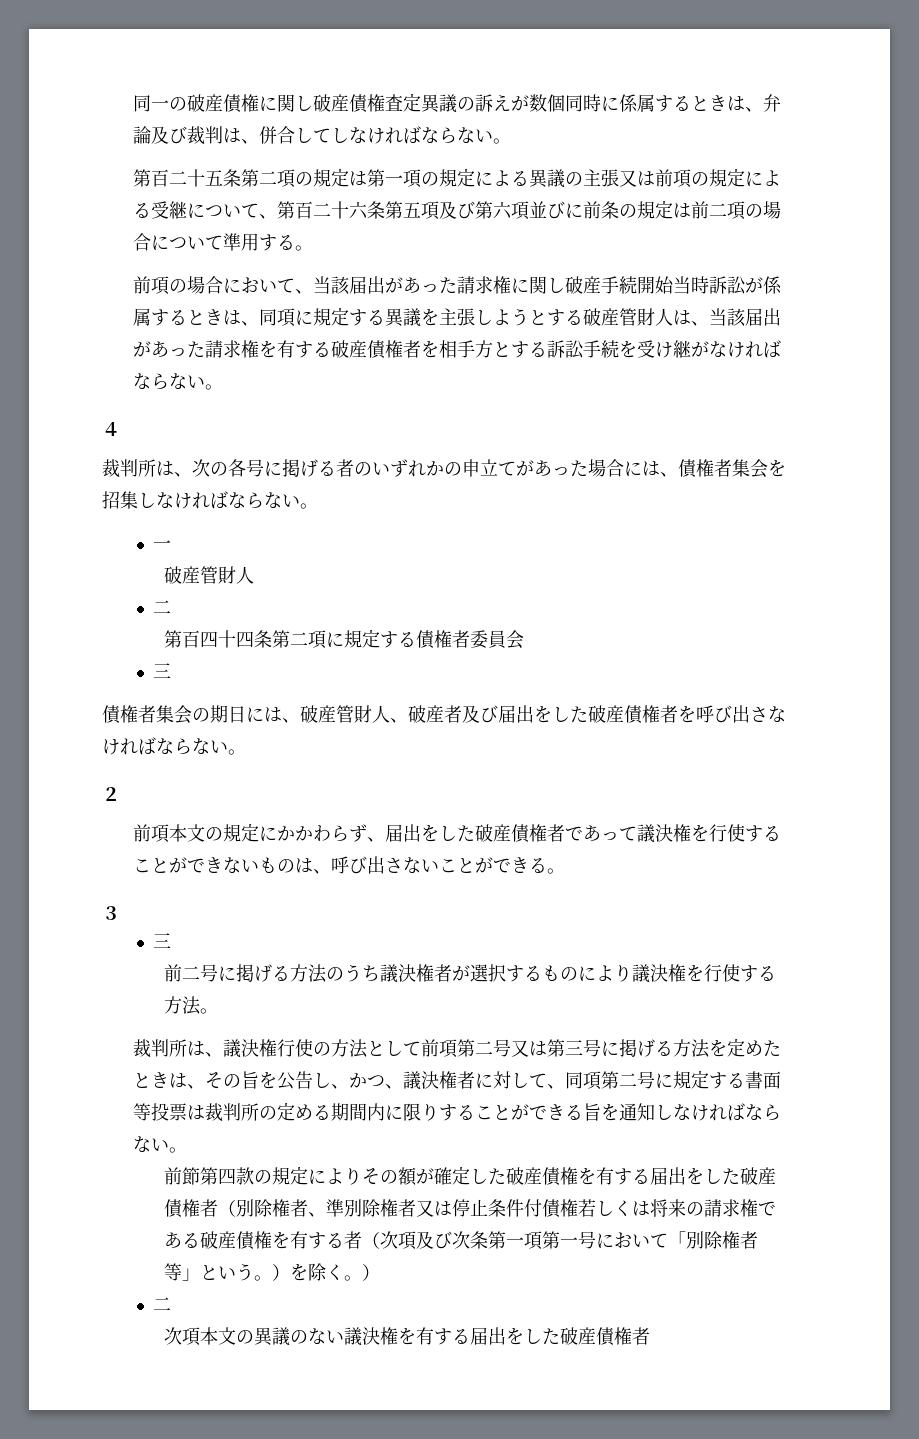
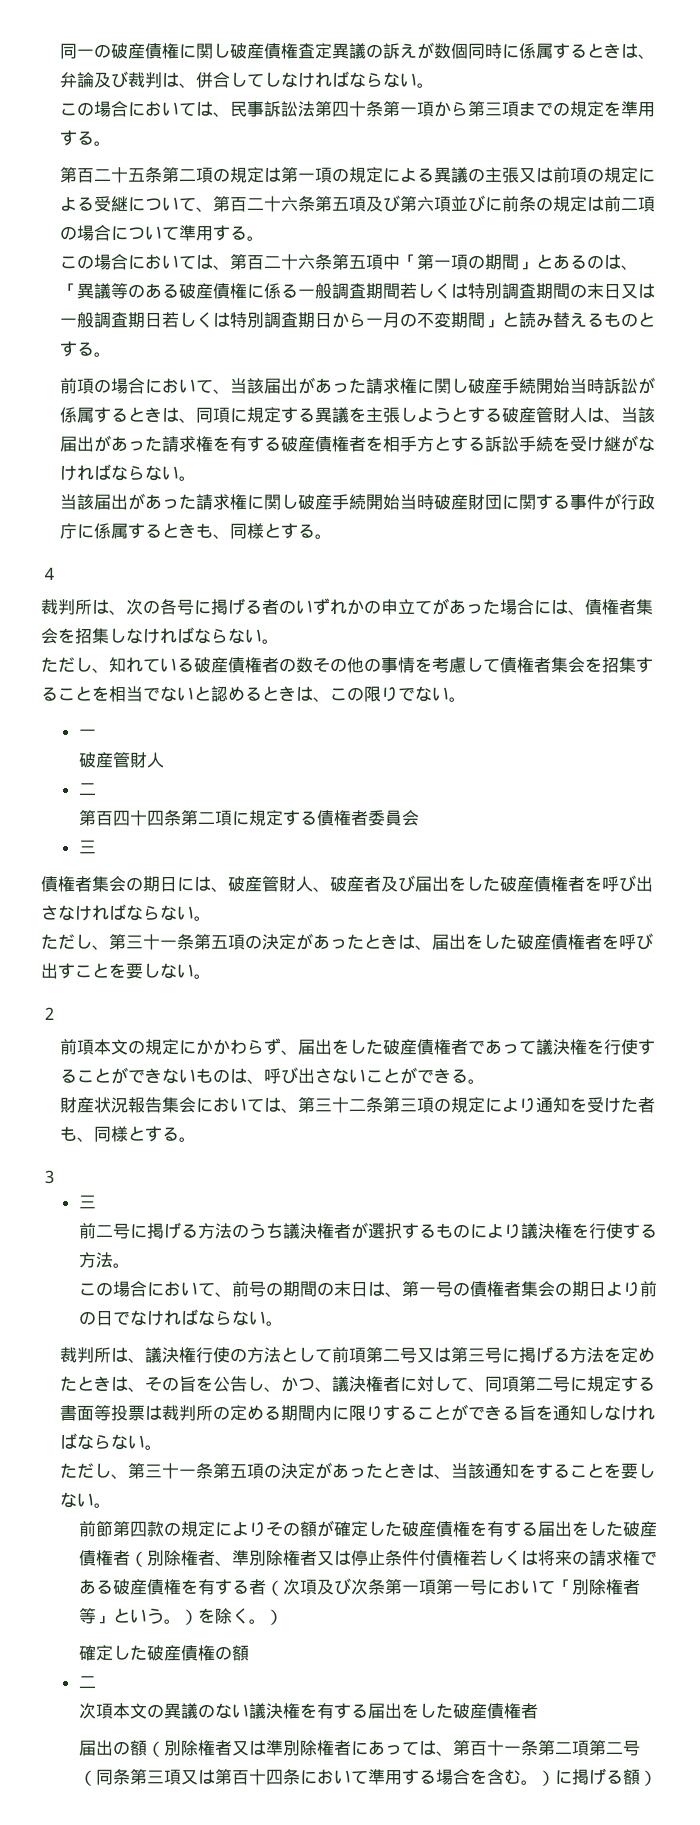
+ この場合においては、民事訴訟法第四十条第一項から第三項までの規定を準用する。
+ この場合においては、第百二十六条第五項中「第一項の期間」とあるのは、「異議等のある破産債権に係る一般調査期間若しくは特別調査期間の末日又は一般調査期日若しくは特別調査期日から一月の不変期間」と読み替えるものとする。
+ 当該届出があった請求権に関し破産手続開始当時破産財団に関する事件が行政庁に係属するときも、同様とする。
+ ただし、知れている破産債権者の数その他の事情を考慮して債権者集会を招集することを相当でないと認めるときは、この限りでない。
+ ただし、第三十一条第五項の決定があったときは、届出をした破産債権者を呼び出すことを要しない。
+ 財産状況報告集会においては、第三十二条第三項の規定により通知を受けた者も、同様とする。
+ この場合において、前号の期間の末日は、第一号の債権者集会の期日より前の日でなければならない。
+ ただし、第三十一条第五項の決定があったときは、当該通知をすることを要しない。
+ 確定した破産債権の額
+ 届出の額（別除権者又は準別除権者にあっては、第百十一条第二項第二号（同条第三項又は第百十四条において準用する場合を含む。）に掲げる額）

